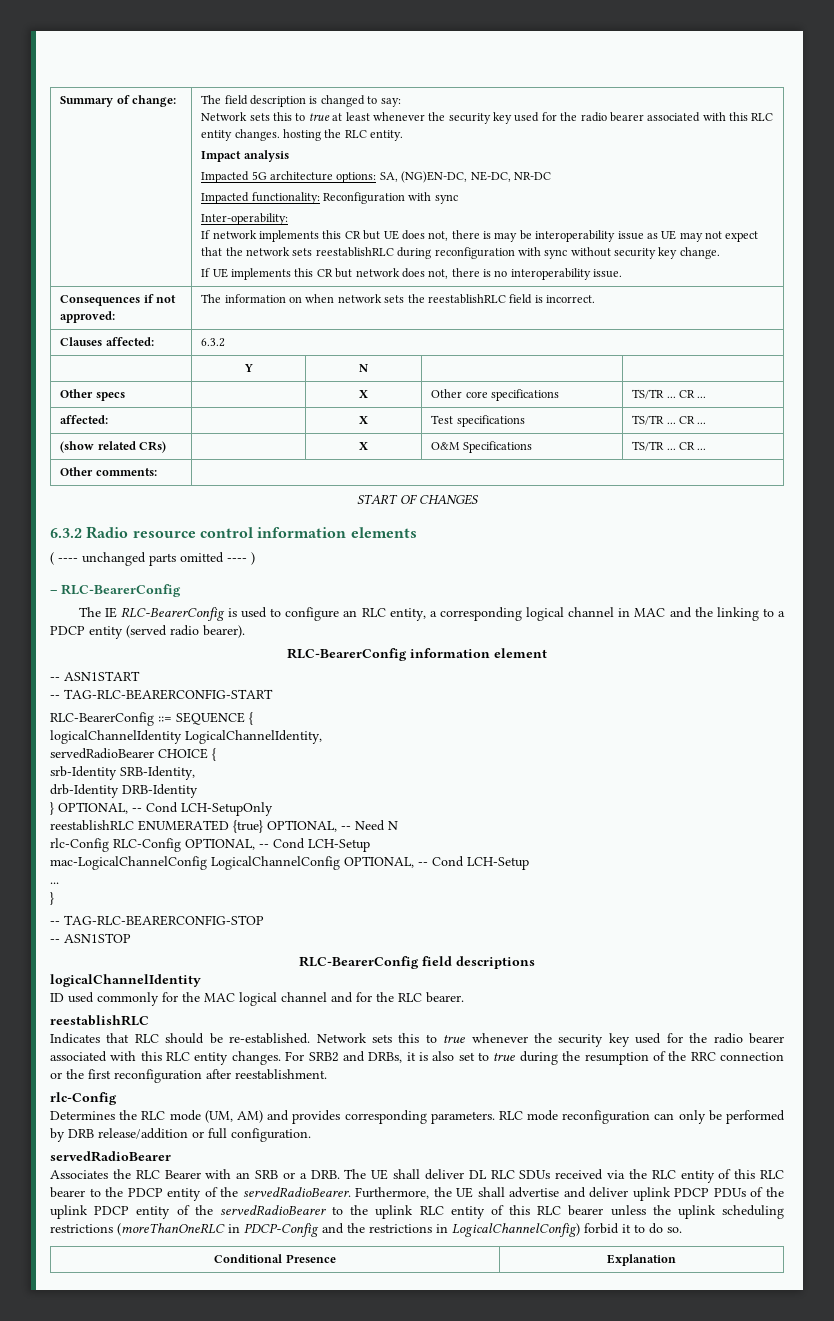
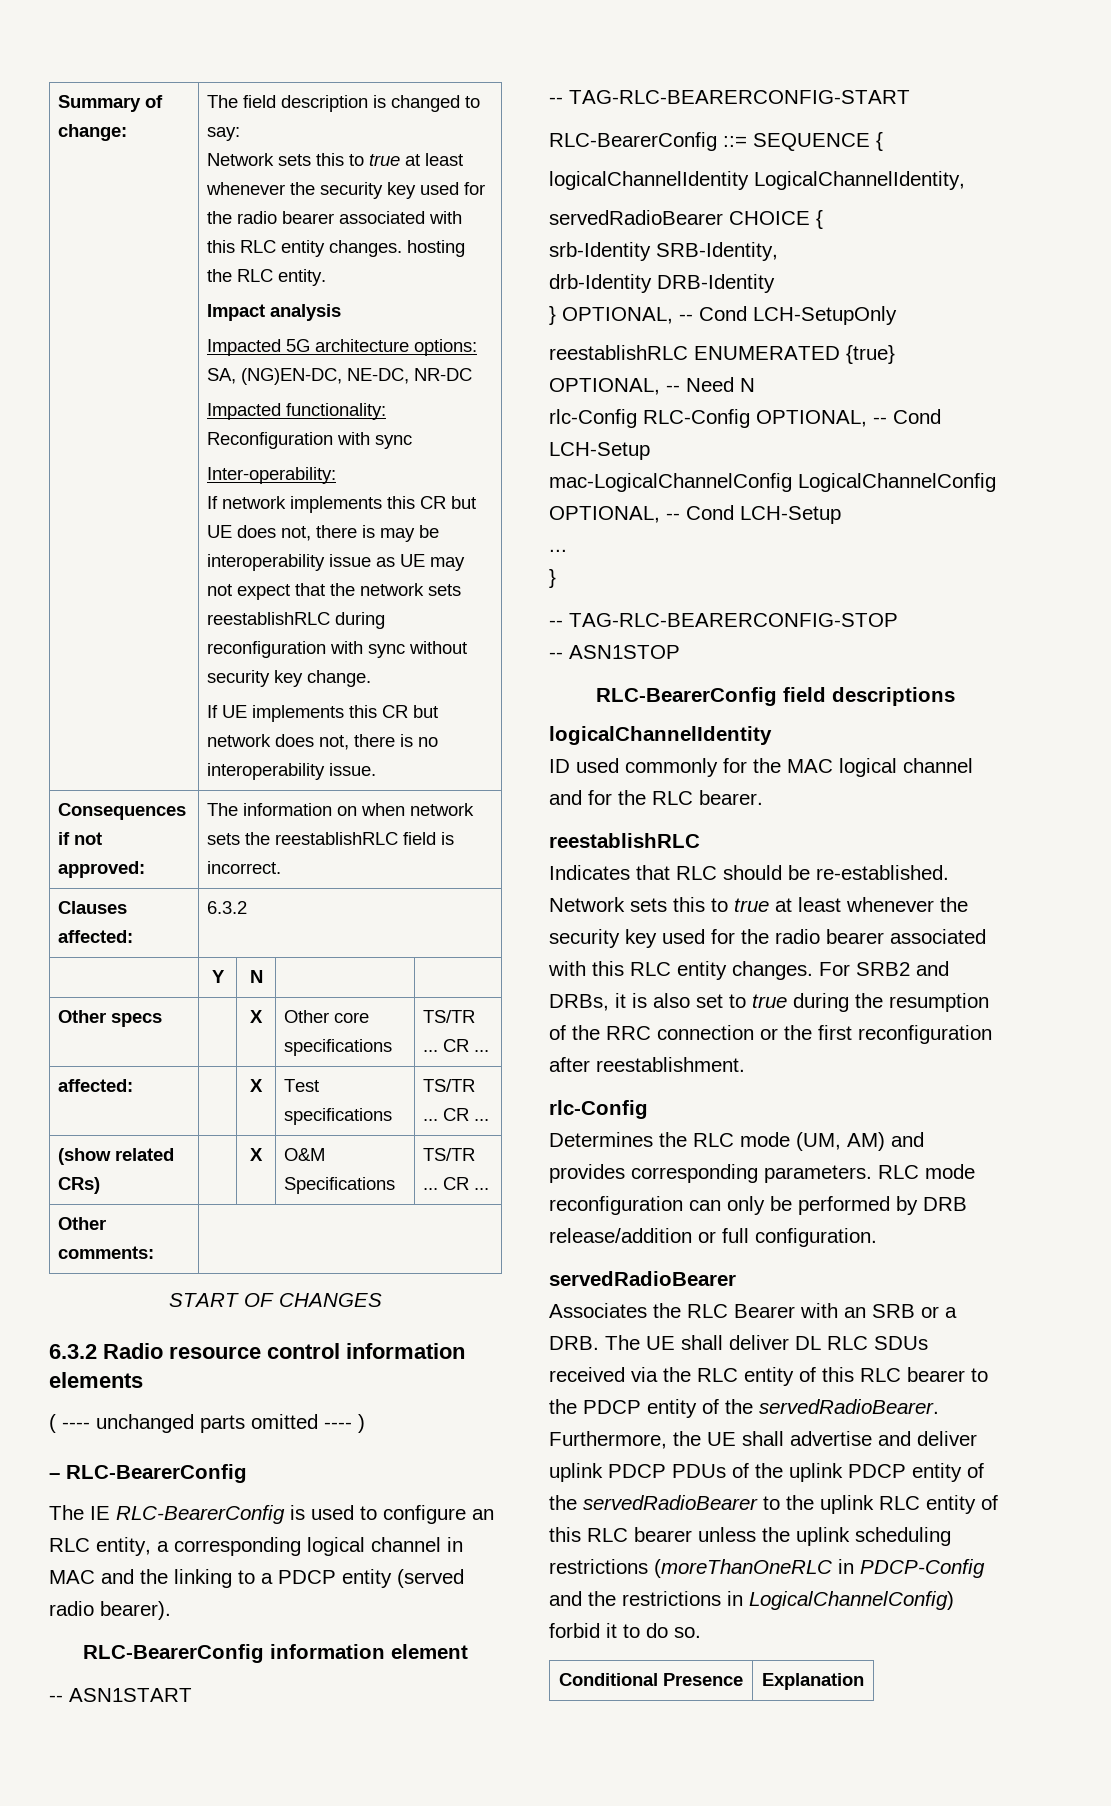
- Indicates that RLC should be re-established. Network sets this to true whenever the security key used for the radio bearer associated with this RLC entity changes.
+ Indicates that RLC should be re-established. Network sets this to true at least whenever the security key used for the radio bearer associated with this RLC entity changes.

